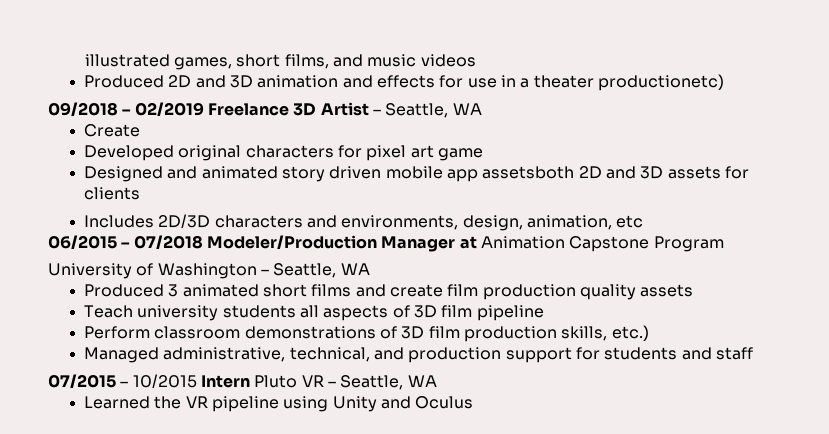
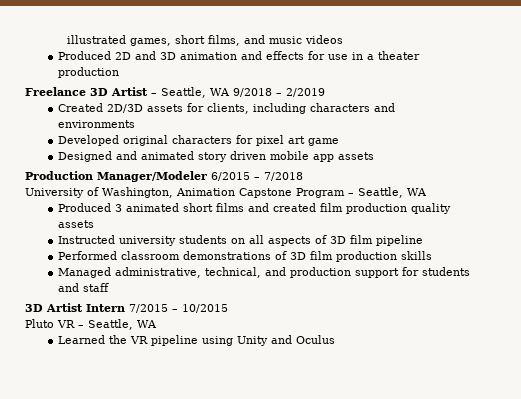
- Produced 2D and 3D animation and effects for use in a theater productionetc)
- 09/2018 – 02/2019 Freelance 3D Artist – Seattle, WA
- Create
+ Produced 2D and 3D animation and effects for use in a theater production
+ Freelance 3D Artist – Seattle, WA 9/2018 – 2/2019
+ Created 2D/3D assets for clients, including characters and environments
- Designed and animated story driven mobile app assetsboth 2D and 3D assets for clients
- Includes 2D/3D characters and environments, design, animation, etc
- 06/2015 – 07/2018 Modeler/Production Manager at Animation Capstone Program
- University of Washington – Seattle, WA
+ Designed and animated story driven mobile app assets
+ Production Manager/Modeler 6/2015 – 7/2018
+ University of Washington, Animation Capstone Program – Seattle, WA
- Produced 3 animated short films and create film production quality assets
+ Produced 3 animated short films and created film production quality assets
- Teach university students all aspects of 3D film pipeline
+ Instructed university students on all aspects of 3D film pipeline
- Perform classroom demonstrations of 3D film production skills, etc.)
+ Performed classroom demonstrations of 3D film production skills
- 07/2015 – 10/2015 Intern Pluto VR – Seattle, WA
+ 3D Artist Intern 7/2015 – 10/2015
+ Pluto VR – Seattle, WA

